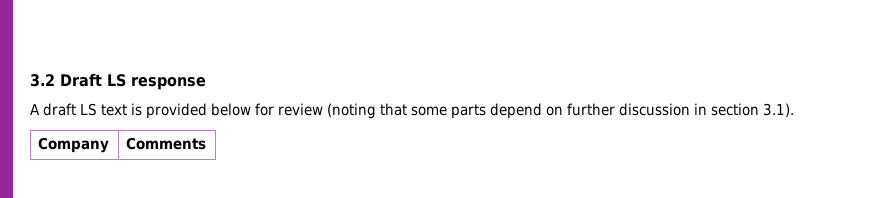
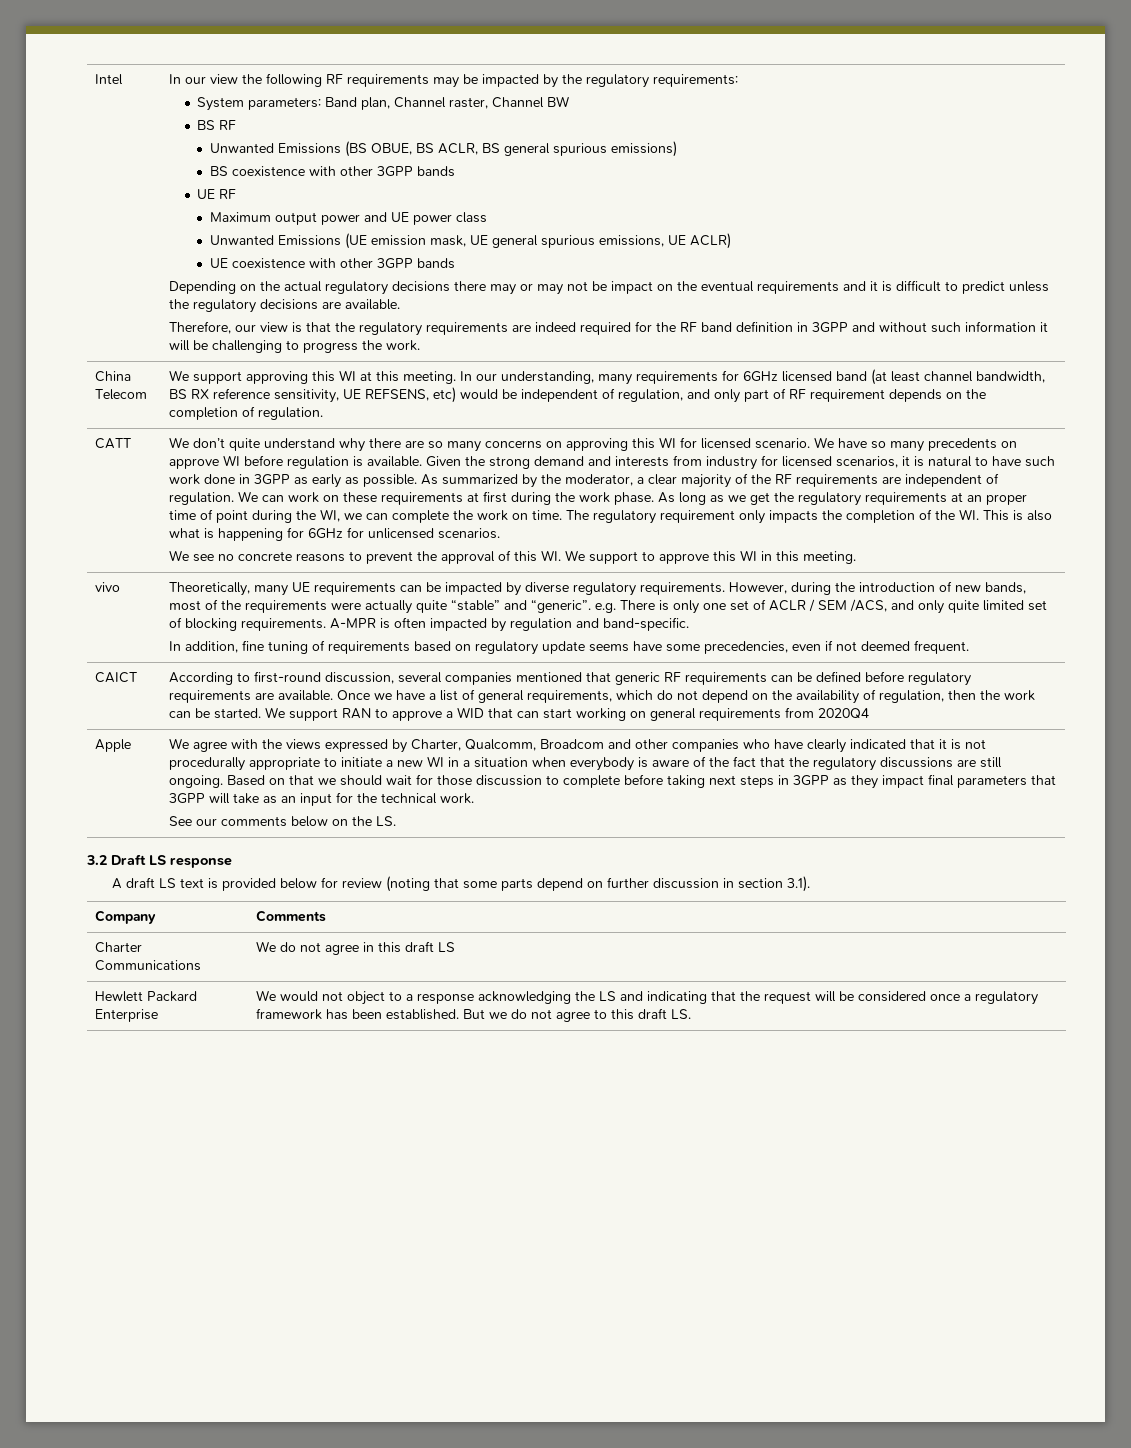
+ Intel | In our view the following RF requirements may be impacted by the regulatory requirements:
+ System parameters: Band plan, Channel raster, Channel BW
+ BS RF
+ Unwanted Emissions (BS OBUE, BS ACLR, BS general spurious emissions)
+ BS coexistence with other 3GPP bands
+ UE RF
+ Maximum output power and UE power class
+ Unwanted Emissions (UE emission mask, UE general spurious emissions, UE ACLR)
+ UE coexistence with other 3GPP bands
+ Depending on the actual regulatory decisions there may or may not be impact on the eventual requirements and it is difficult to predict unless the regulatory decisions are available.
+ Therefore, our view is that the regulatory requirements are indeed required for the RF band definition in 3GPP and without such information it will be challenging to progress the work.
+ China Telecom | We support approving this WI at this meeting. In our understanding, many requirements for 6GHz licensed band (at least channel bandwidth, BS RX reference sensitivity, UE REFSENS, etc) would be independent of regulation, and only part of RF requirement depends on the completion of regulation.
+ CATT | We don’t quite understand why there are so many concerns on approving this WI for licensed scenario. We have so many precedents on approve WI before regulation is available. Given the strong demand and interests from industry for licensed scenarios, it is natural to have such work done in 3GPP as early as possible. As summarized by the moderator, a clear majority of the RF requirements are independent of regulation. We can work on these requirements at first during the work phase. As long as we get the regulatory requirements at an proper time of point during the WI, we can complete the work on time. The regulatory requirement only impacts the completion of the WI. This is also what is happening for 6GHz for unlicensed scenarios.
+ We see no concrete reasons to prevent the approval of this WI. We support to approve this WI in this meeting.
+ vivo | Theoretically, many UE requirements can be impacted by diverse regulatory requirements. However, during the introduction of new bands, most of the requirements were actually quite “stable” and “generic”. e.g. There is only one set of ACLR / SEM /ACS, and only quite limited set of blocking requirements. A-MPR is often impacted by regulation and band-specific.
+ In addition, fine tuning of requirements based on regulatory update seems have some precedencies, even if not deemed frequent.
+ CAICT | According to first-round discussion, several companies mentioned that generic RF requirements can be defined before regulatory requirements are available. Once we have a list of general requirements, which do not depend on the availability of regulation, then the work can be started. We support RAN to approve a WID that can start working on general requirements from 2020Q4
+ Apple | We agree with the views expressed by Charter, Qualcomm, Broadcom and other companies who have clearly indicated that it is not procedurally appropriate to initiate a new WI in a situation when everybody is aware of the fact that the regulatory discussions are still ongoing. Based on that we should wait for those discussion to complete before taking next steps in 3GPP as they impact final parameters that 3GPP will take as an input for the technical work.
+ See our comments below on the LS.
+ Charter Communications | We do not agree in this draft LS
+ Hewlett Packard Enterprise | We would not object to a response acknowledging the LS and indicating that the request will be considered once a regulatory framework has been established. But we do not agree to this draft LS.

